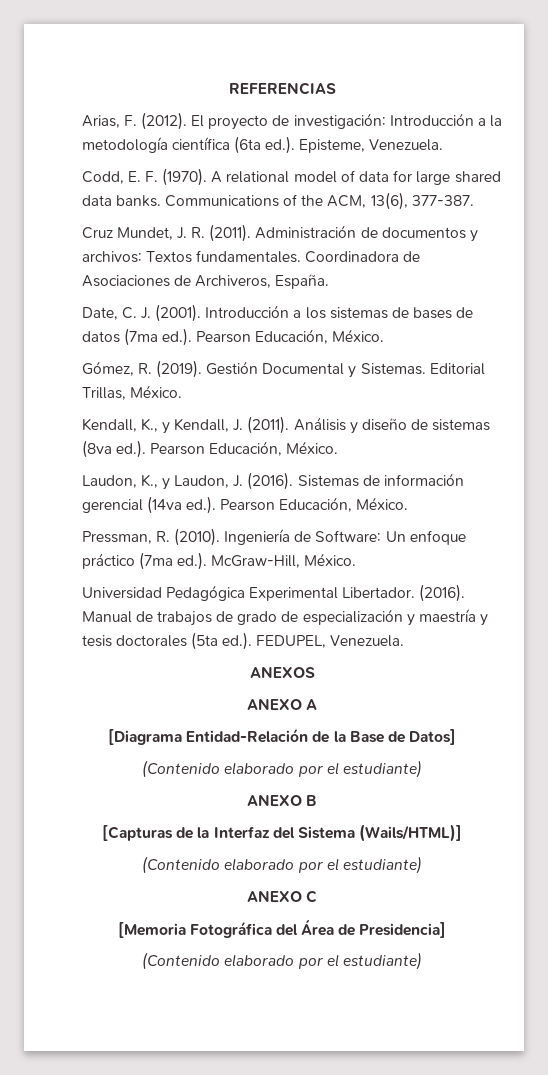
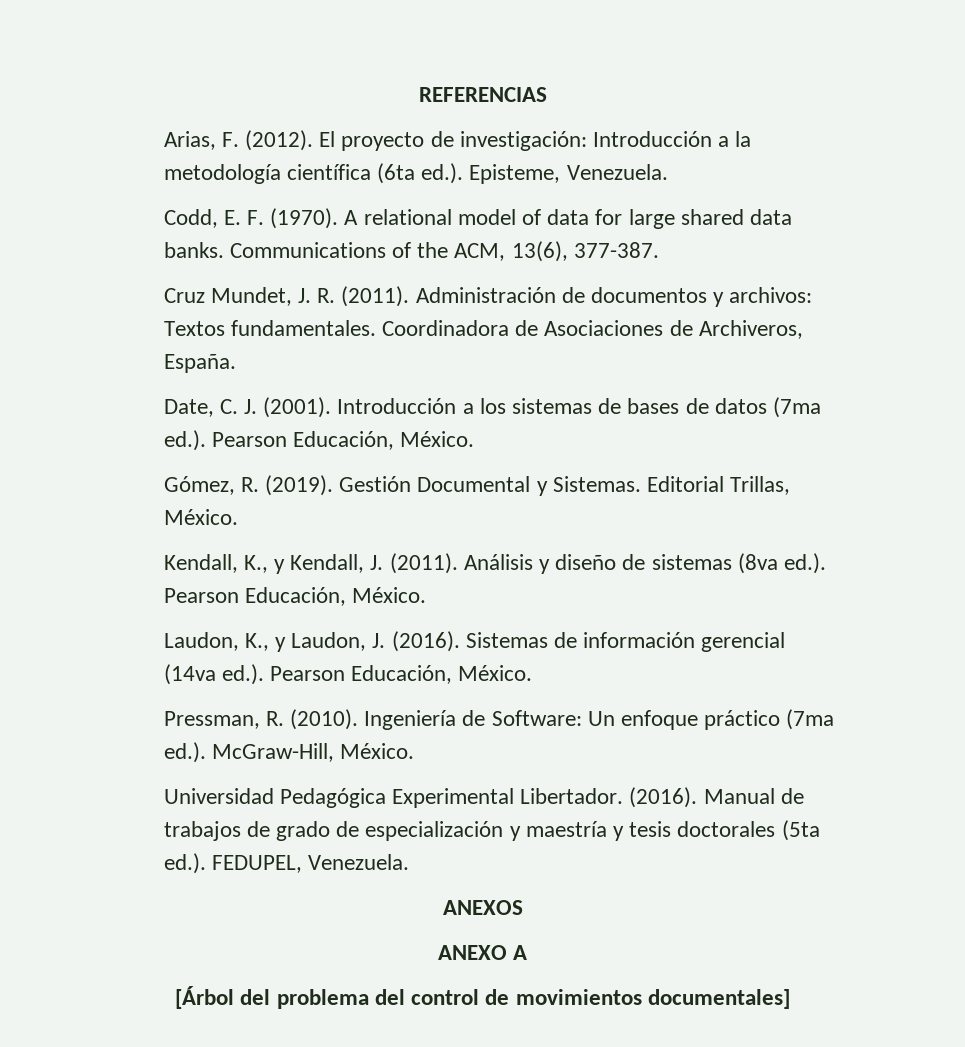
- [Diagrama Entidad-Relación de la Base de Datos]
- (Contenido elaborado por el estudiante)
- ANEXO B
- [Capturas de la Interfaz del Sistema (Wails/HTML)]
- (Contenido elaborado por el estudiante)
- ANEXO C
- [Memoria Fotográfica del Área de Presidencia]
- (Contenido elaborado por el estudiante)
+ [Árbol del problema del control de movimientos documentales]

